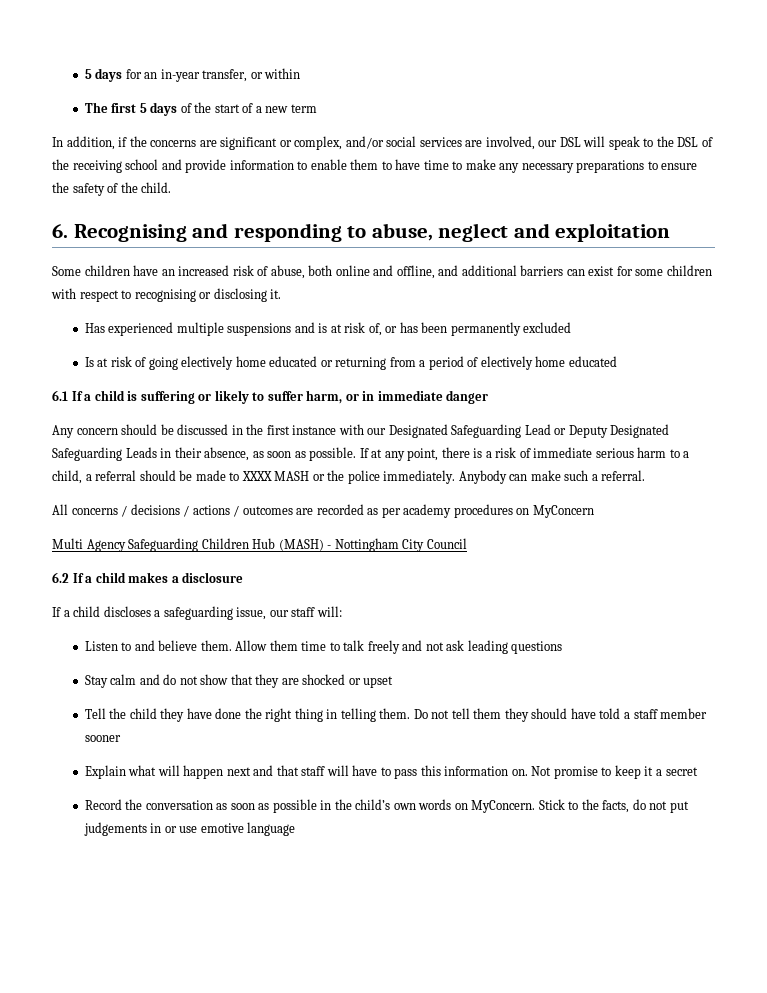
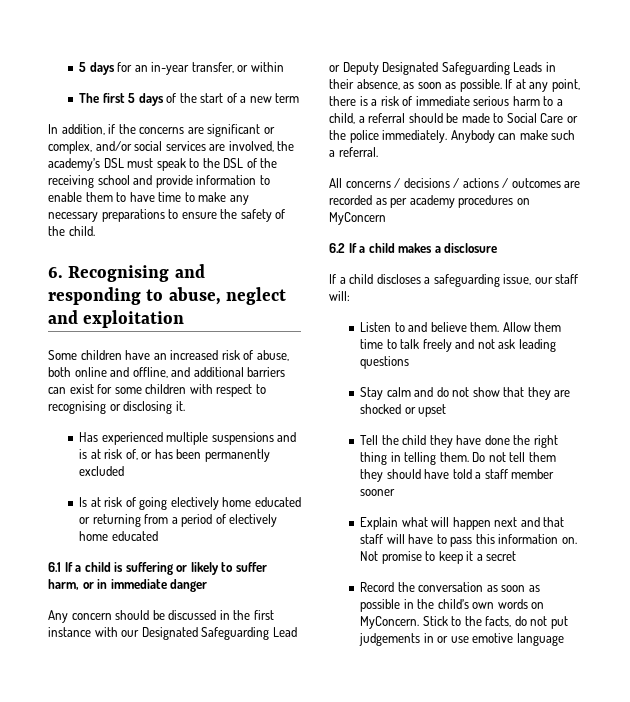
- In addition, if the concerns are significant or complex, and/or social services are involved, our DSL will speak to the DSL of the receiving school and provide information to enable them to have time to make any necessary preparations to ensure the safety of the child.
+ In addition, if the concerns are significant or complex, and/or social services are involved, the academy’s DSL must speak to the DSL of the receiving school and provide information to enable them to have time to make any necessary preparations to ensure the safety of the child.
- If at any point, there is a risk of immediate serious harm to a child, a referral should be made to XXXX MASH or the police immediately.
+ If at any point, there is a risk of immediate serious harm to a child, a referral should be made to Social Care or the police immediately.
- Multi Agency Safeguarding Children Hub (MASH) - Nottingham City Council

